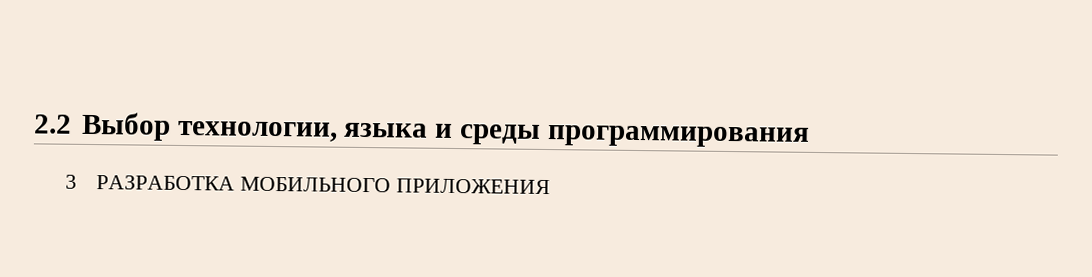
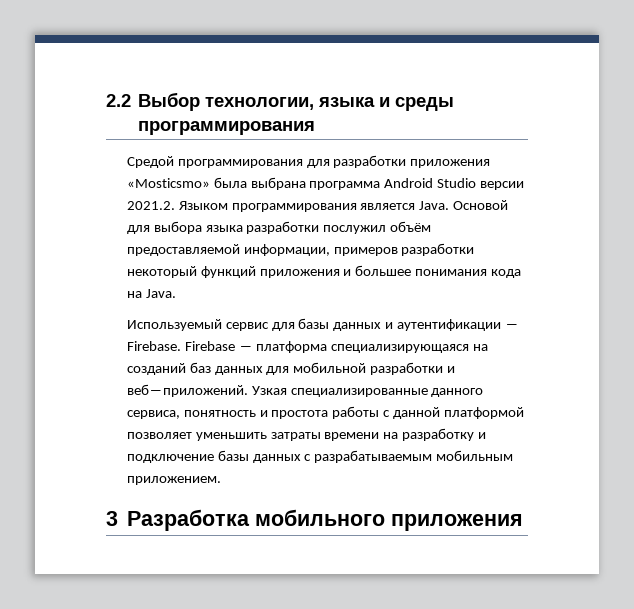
- 3 РАЗРАБОТКА МОБИЛЬНОГО ПРИЛОЖЕНИЯ
+ Средой программирования для разработки приложения «Mosticsmo» была выбрана программа Android Studio версии 2021.2. Языком программирования является Java. Основой для выбора языка разработки послужил объём предоставляемой информации, примеров разработки некоторый функций приложения и большее понимания кода на Java.
+ Используемый сервис для базы данных и аутентификации ― Firebase. Firebase ― платформа специализирующаяся на созданий баз данных для мобильной разработки и веб―приложений. Узкая специализированные данного сервиса, понятность и простота работы с данной платформой позволяет уменьшить затраты времени на разработку и подключение базы данных с разрабатываемым мобильным приложением.
+ 3 Разработка мобильного приложения

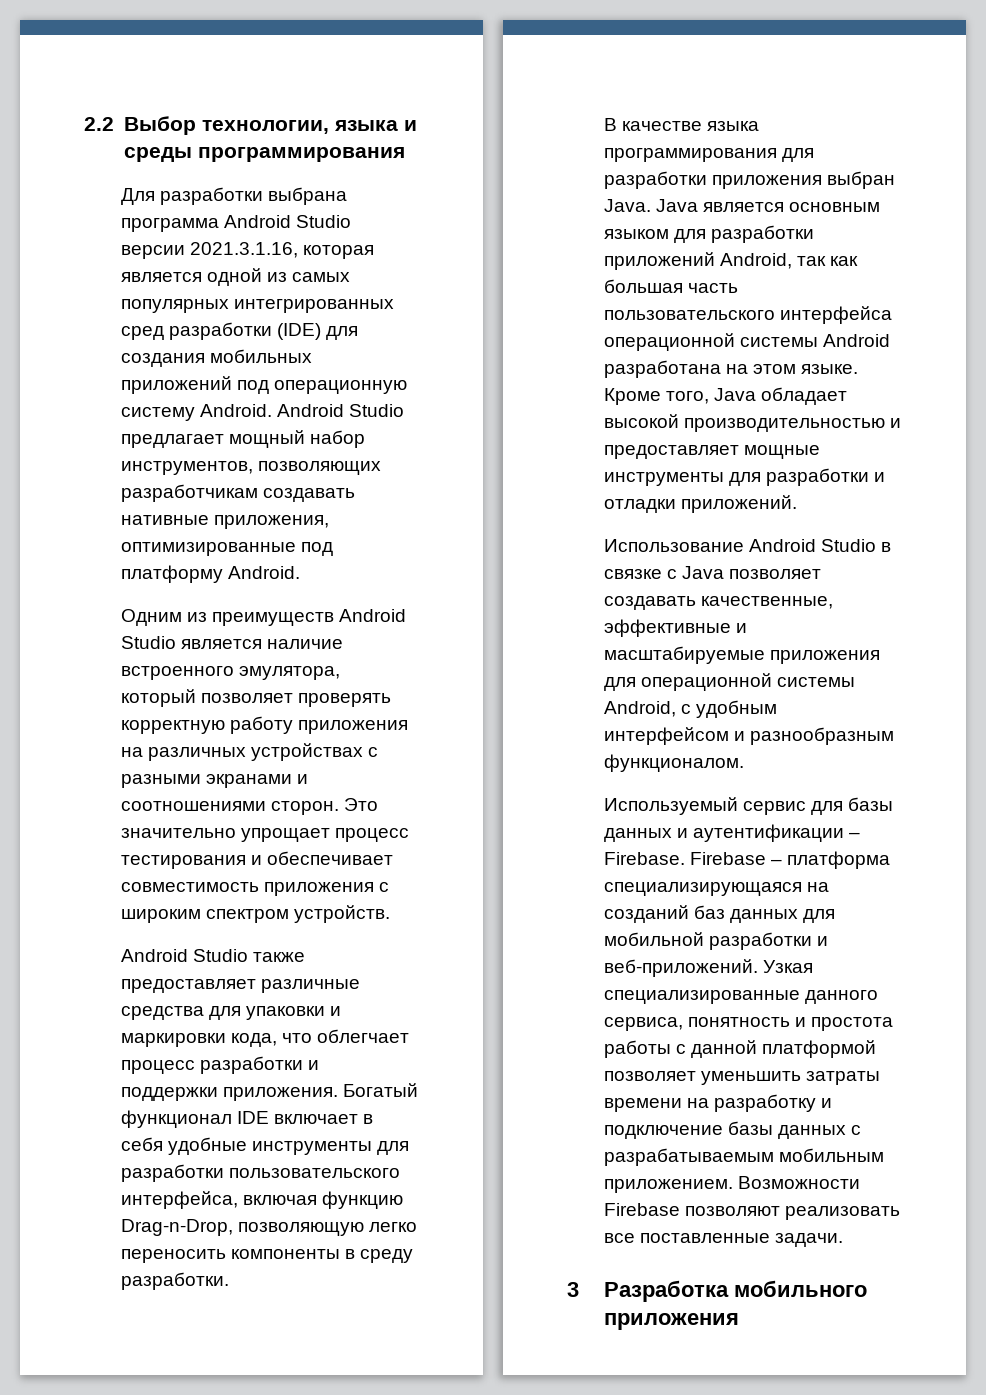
- Средой программирования для разработки приложения «Mosticsmo» была выбрана программа Android Studio версии 2021.2. Языком программирования является Java. Основой для выбора языка разработки послужил объём предоставляемой информации, примеров разработки некоторый функций приложения и большее понимания кода на Java.
+ Для разработки выбрана программа Android Studio версии 2021.3.1.16, которая является одной из самых популярных интегрированных сред разработки (IDE) для создания мобильных приложений под операционную систему Android. Android Studio предлагает мощный набор инструментов, позволяющих разработчикам создавать нативные приложения, оптимизированные под платформу Android.
+ Одним из преимуществ Android Studio является наличие встроенного эмулятора, который позволяет проверять корректную работу приложения на различных устройствах с разными экранами и соотношениями сторон. Это значительно упрощает процесс тестирования и обеспечивает совместимость приложения с широким спектром устройств.
+ Android Studio также предоставляет различные средства для упаковки и маркировки кода, что облегчает процесс разработки и поддержки приложения. Богатый функционал IDE включает в себя удобные инструменты для разработки пользовательского интерфейса, включая функцию Drag-n-Drop, позволяющую легко переносить компоненты в среду разработки.
+ В качестве языка программирования для разработки приложения выбран Java. Java является основным языком для разработки приложений Android, так как большая часть пользовательского интерфейса операционной системы Android разработана на этом языке. Кроме того, Java обладает высокой производительностью и предоставляет мощные инструменты для разработки и отладки приложений.
+ Использование Android Studio в связке с Java позволяет создавать качественные, эффективные и масштабируемые приложения для операционной системы Android, с удобным интерфейсом и разнообразным функционалом.
- Используемый сервис для базы данных и аутентификации ― Firebase.
+ Используемый сервис для базы данных и аутентификации – Firebase.
- Firebase ― платформа специализирующаяся на созданий баз данных для мобильной разработки и веб―приложений.
+ Firebase – платформа специализирующаяся на созданий баз данных для мобильной разработки и веб-приложений.
+ Возможности Firebase позволяют реализовать все поставленные задачи.

